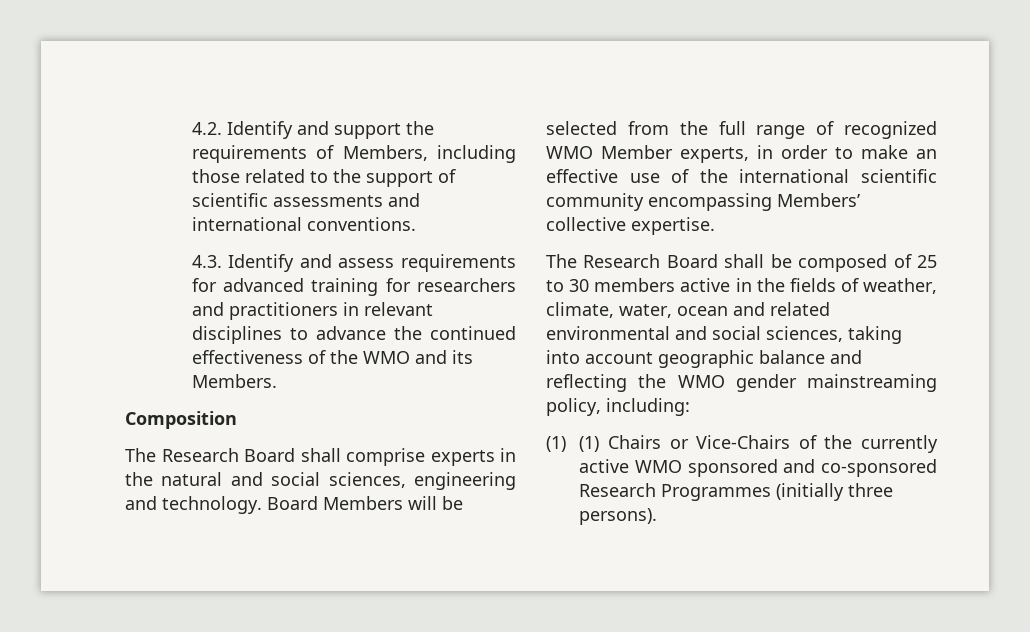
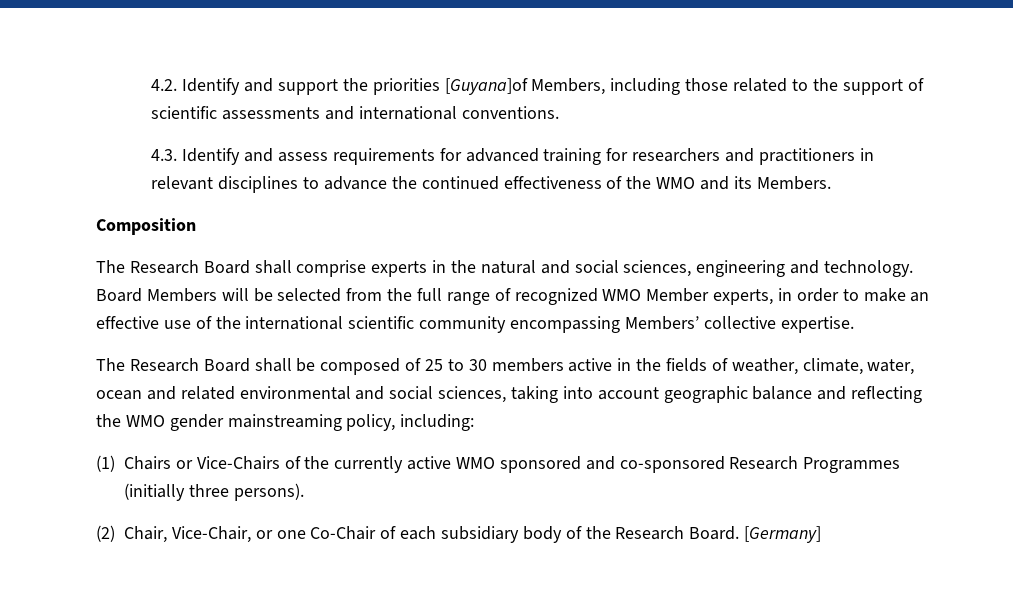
- 4.2. Identify and support the requirements of Members, including those related to the support of scientific assessments and international conventions.
+ 4.2. Identify and support the priorities [Guyana]of Members, including those related to the support of scientific assessments and international conventions.
- (1) (1) Chairs or Vice-Chairs of the currently active WMO sponsored and co-sponsored Research Programmes (initially three persons).
+ (1) Chairs or Vice-Chairs of the currently active WMO sponsored and co-sponsored Research Programmes (initially three persons).
+ (2) Chair, Vice-Chair, or one Co-Chair of each subsidiary body of the Research Board. [Germany]

